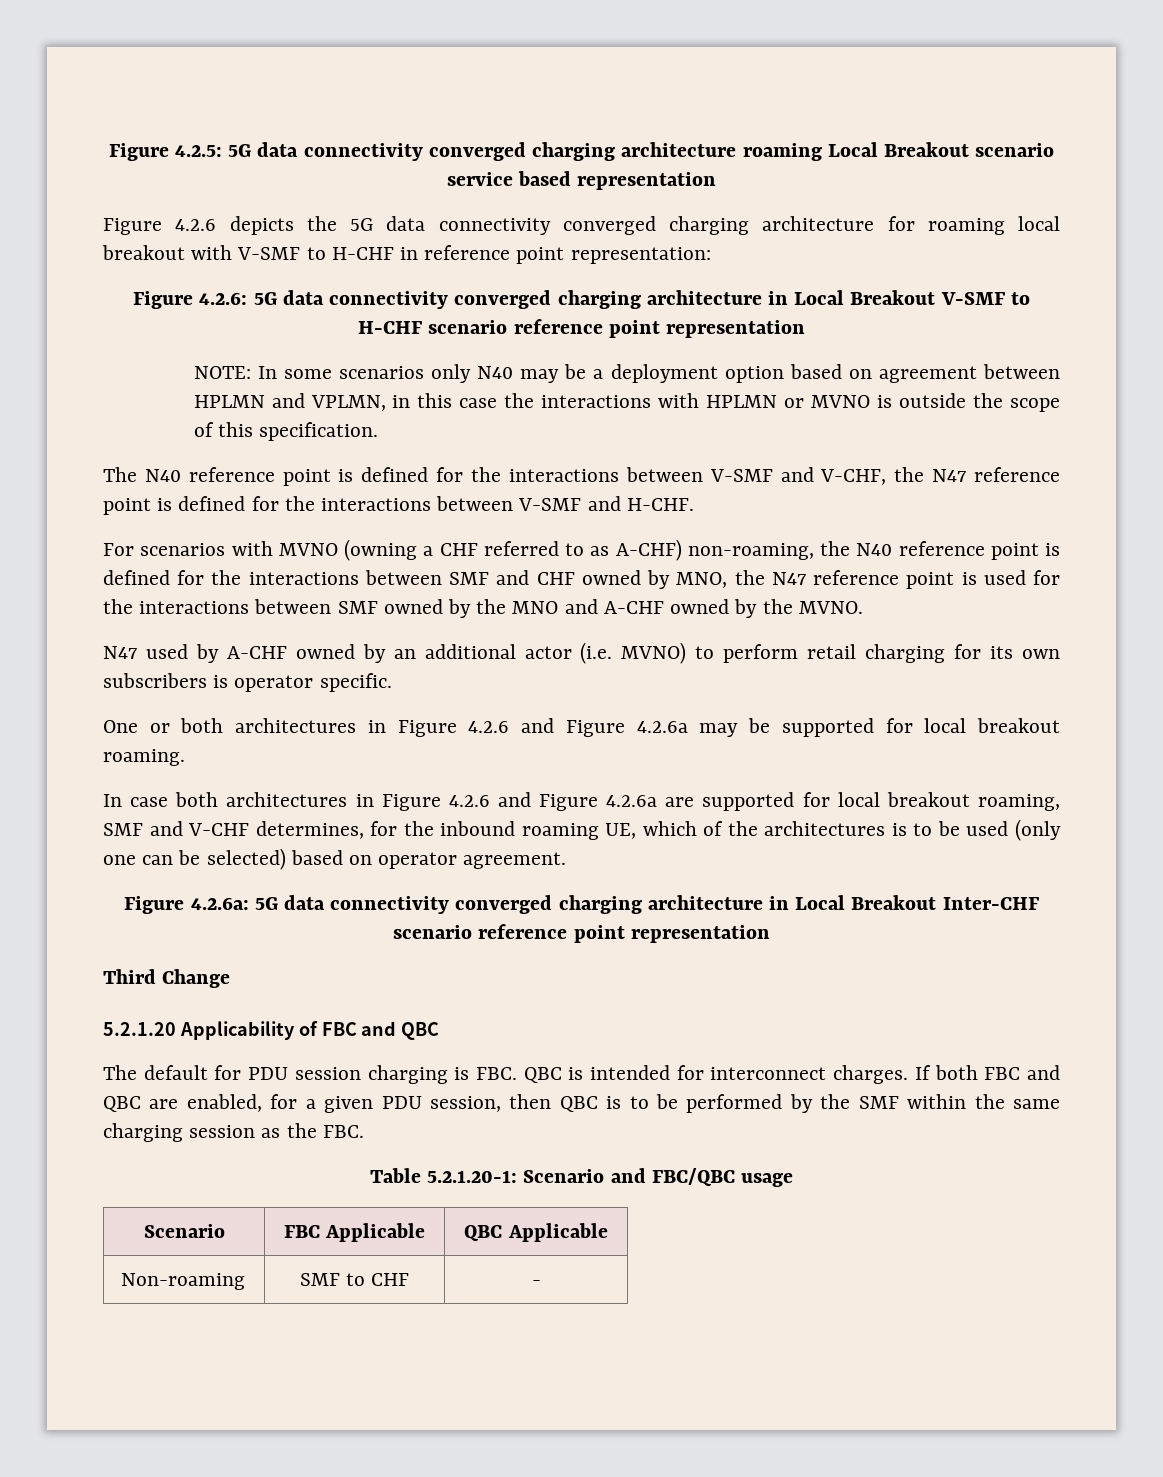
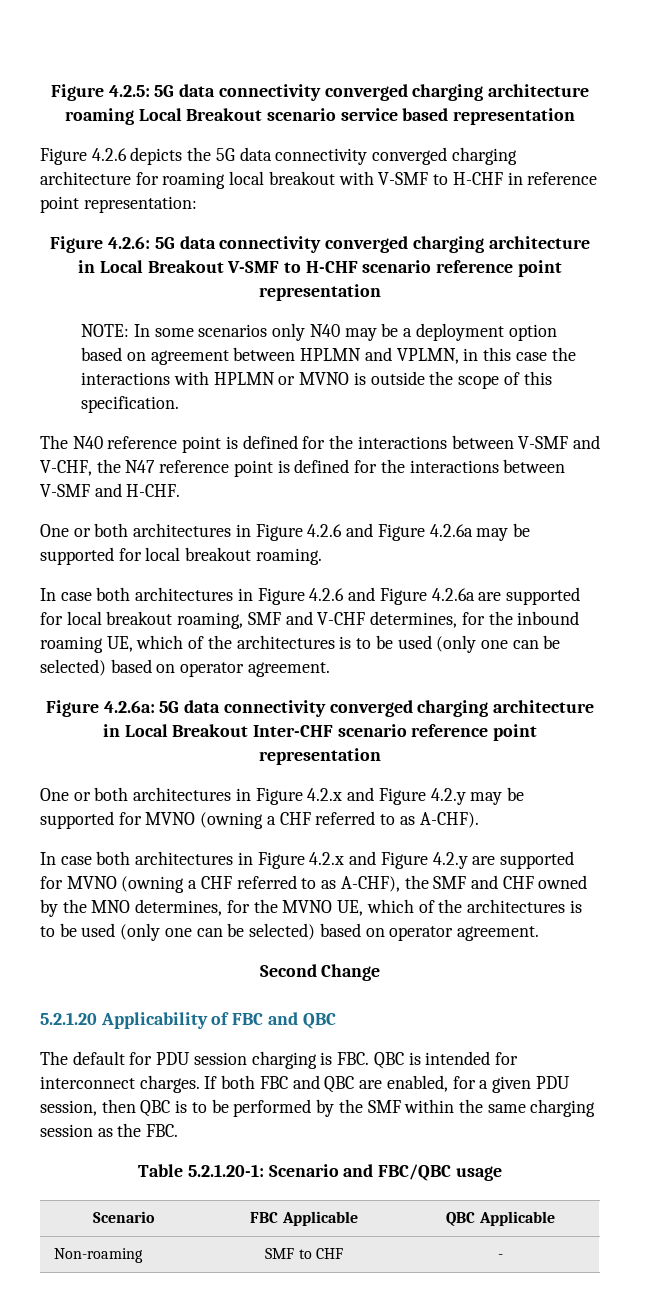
- For scenarios with MVNO (owning a CHF referred to as A-CHF) non-roaming, the N40 reference point is defined for the interactions between SMF and CHF owned by MNO, the N47 reference point is used for the interactions between SMF owned by the MNO and A-CHF owned by the MVNO.
- N47 used by A-CHF owned by an additional actor (i.e. MVNO) to perform retail charging for its own subscribers is operator specific.
- Third Change
+ One or both architectures in Figure 4.2.x and Figure 4.2.y may be supported for MVNO (owning a CHF referred to as A-CHF).
+ In case both architectures in Figure 4.2.x and Figure 4.2.y are supported for MVNO (owning a CHF referred to as A-CHF), the SMF and CHF owned by the MNO determines, for the MVNO UE, which of the architectures is to be used (only one can be selected) based on operator agreement.
+ Second Change

